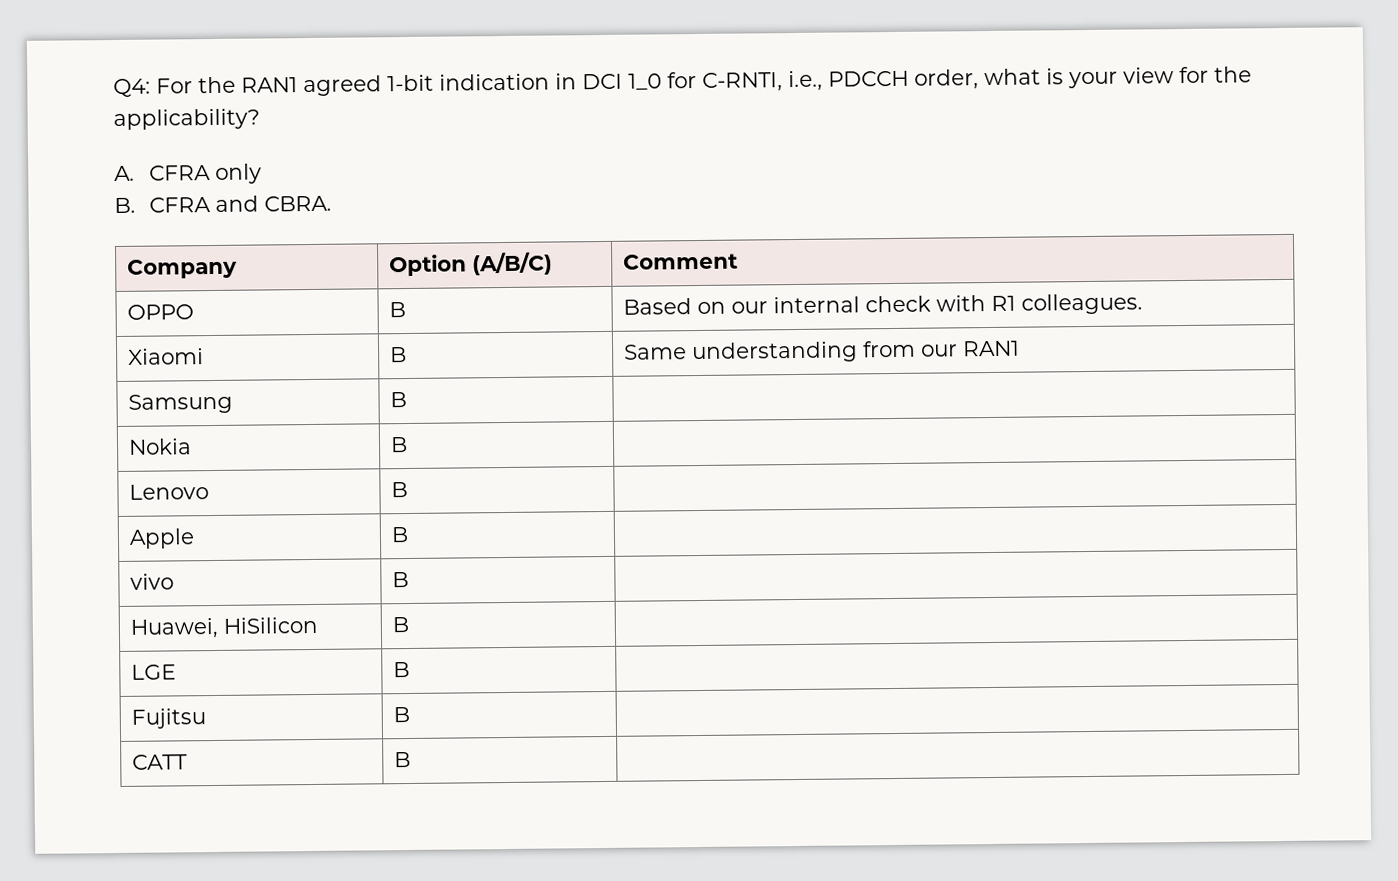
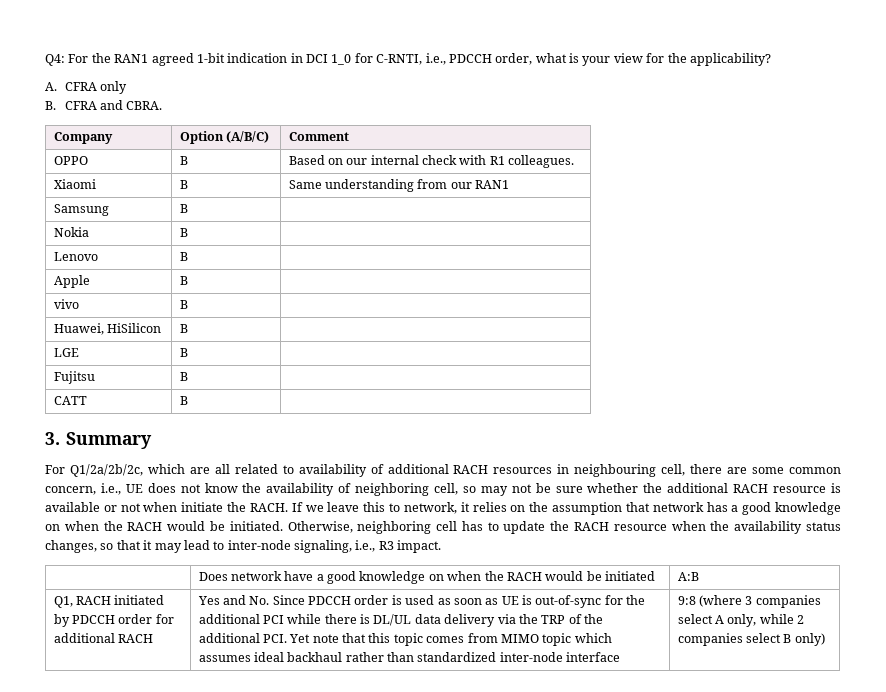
+ 3. Summary
+ For Q1/2a/2b/2c, which are all related to availability of additional RACH resources in neighbouring cell, there are some common concern, i.e., UE does not know the availability of neighboring cell, so may not be sure whether the additional RACH resource is available or not when initiate the RACH. If we leave this to network, it relies on the assumption that network has a good knowledge on when the RACH would be initiated. Otherwise, neighboring cell has to update the RACH resource when the availability status changes, so that it may lead to inter-node signaling, i.e., R3 impact.
+ | Does network have a good knowledge on when the RACH would be initiated | A:B
+ Q1, RACH initiated by PDCCH order for additional RACH | Yes and No. Since PDCCH order is used as soon as UE is out-of-sync for the additional PCI while there is DL/UL data delivery via the TRP of the additional PCI. Yet note that this topic comes from MIMO topic which assumes ideal backhaul rather than standardized inter-node interface | 9:8 (where 3 companies select A only, while 2 companies select B only)

